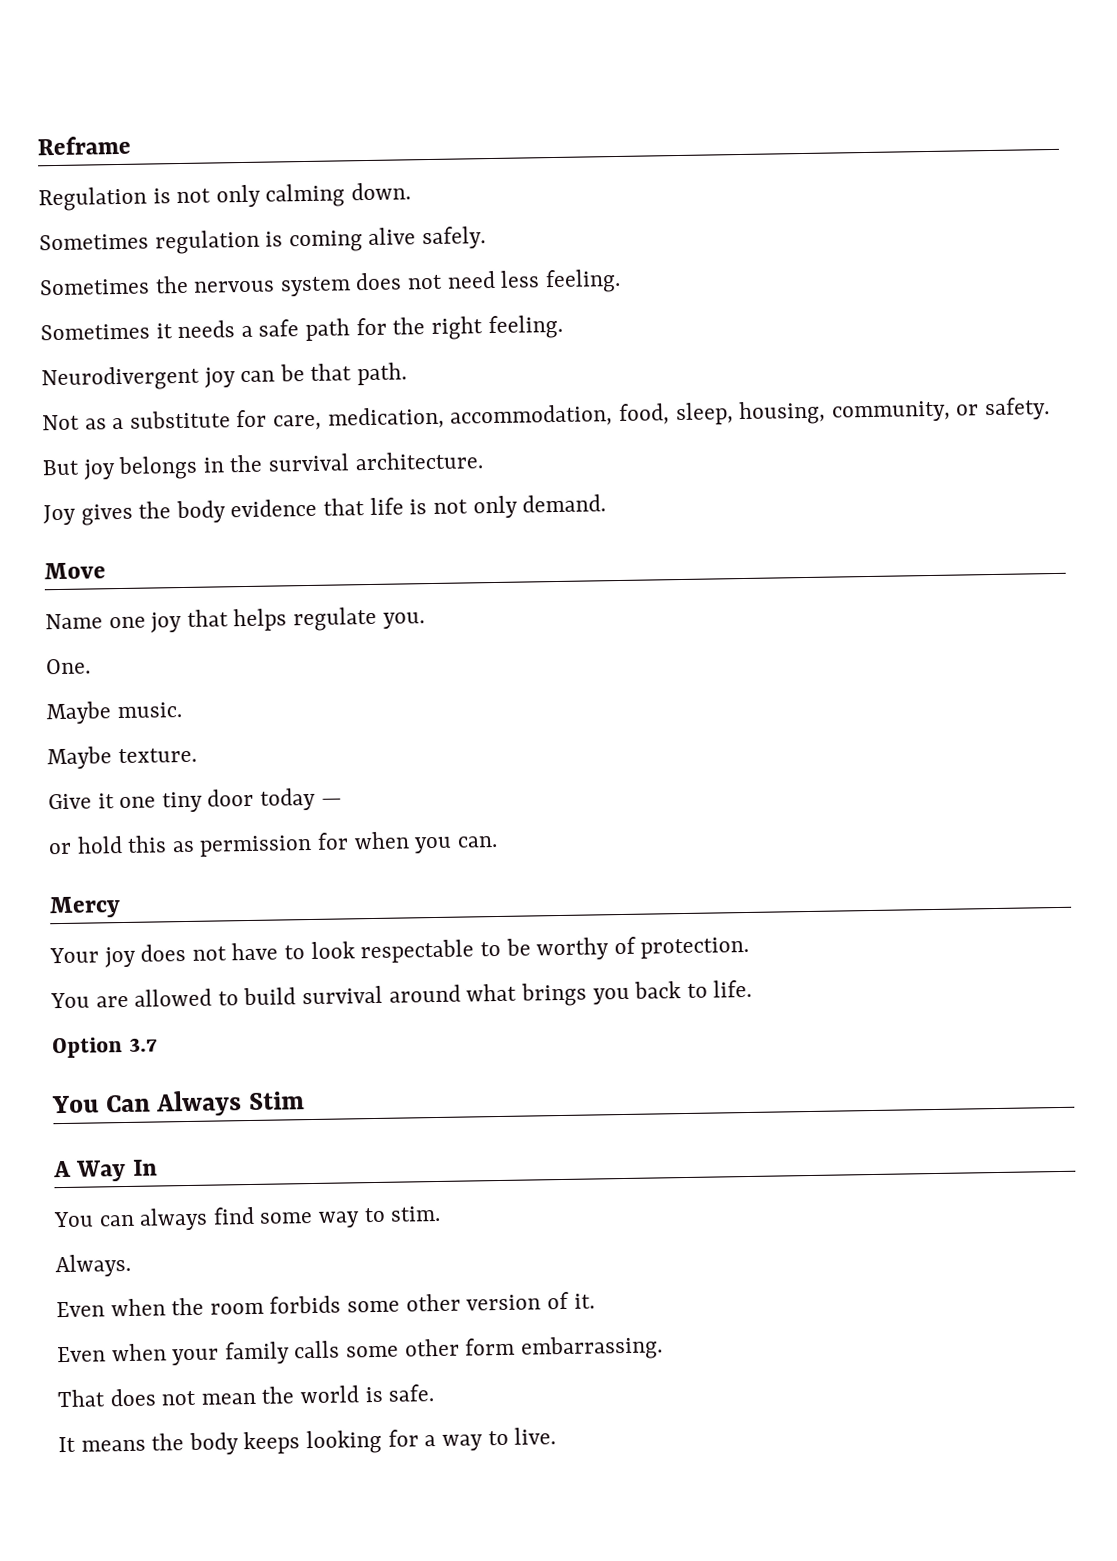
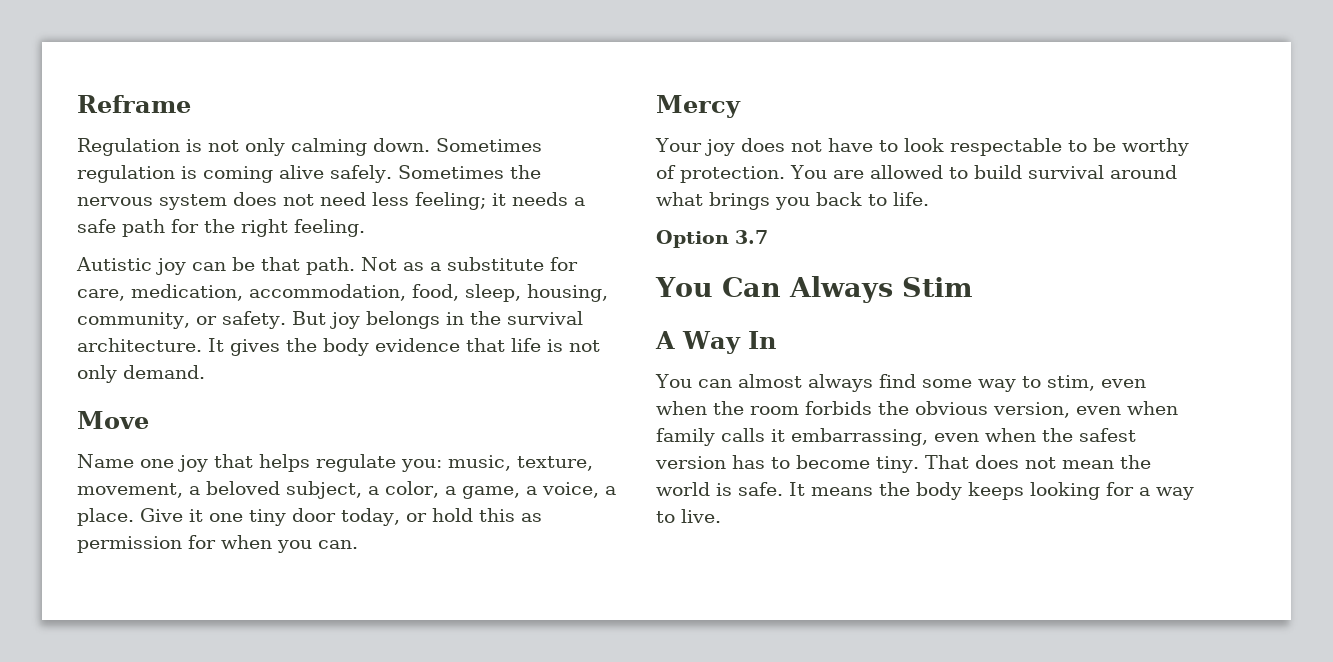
- Regulation is not only calming down.
- Sometimes regulation is coming alive safely.
- Sometimes the nervous system does not need less feeling.
- Sometimes it needs a safe path for the right feeling.
+ Regulation is not only calming down. Sometimes regulation is coming alive safely. Sometimes the nervous system does not need less feeling; it needs a safe path for the right feeling.
- Neurodivergent joy can be that path.
- Not as a substitute for care, medication, accommodation, food, sleep, housing, community, or safety.
- But joy belongs in the survival architecture.
- Joy gives the body evidence that life is not only demand.
+ Autistic joy can be that path. Not as a substitute for care, medication, accommodation, food, sleep, housing, community, or safety. But joy belongs in the survival architecture. It gives the body evidence that life is not only demand.
- Name one joy that helps regulate you.
- One.
- Maybe music.
- Maybe texture.
- Give it one tiny door today —
- or hold this as permission for when you can.
+ Name one joy that helps regulate you: music, texture, movement, a beloved subject, a color, a game, a voice, a place. Give it one tiny door today, or hold this as permission for when you can.
- Your joy does not have to look respectable to be worthy of protection.
- You are allowed to build survival around what brings you back to life.
+ Your joy does not have to look respectable to be worthy of protection. You are allowed to build survival around what brings you back to life.
- You can always find some way to stim.
- Always.
- Even when the room forbids some other version of it.
- Even when your family calls some other form embarrassing.
- That does not mean the world is safe.
- It means the body keeps looking for a way to live.
+ You can almost always find some way to stim, even when the room forbids the obvious version, even when family calls it embarrassing, even when the safest version has to become tiny. That does not mean the world is safe. It means the body keeps looking for a way to live.

